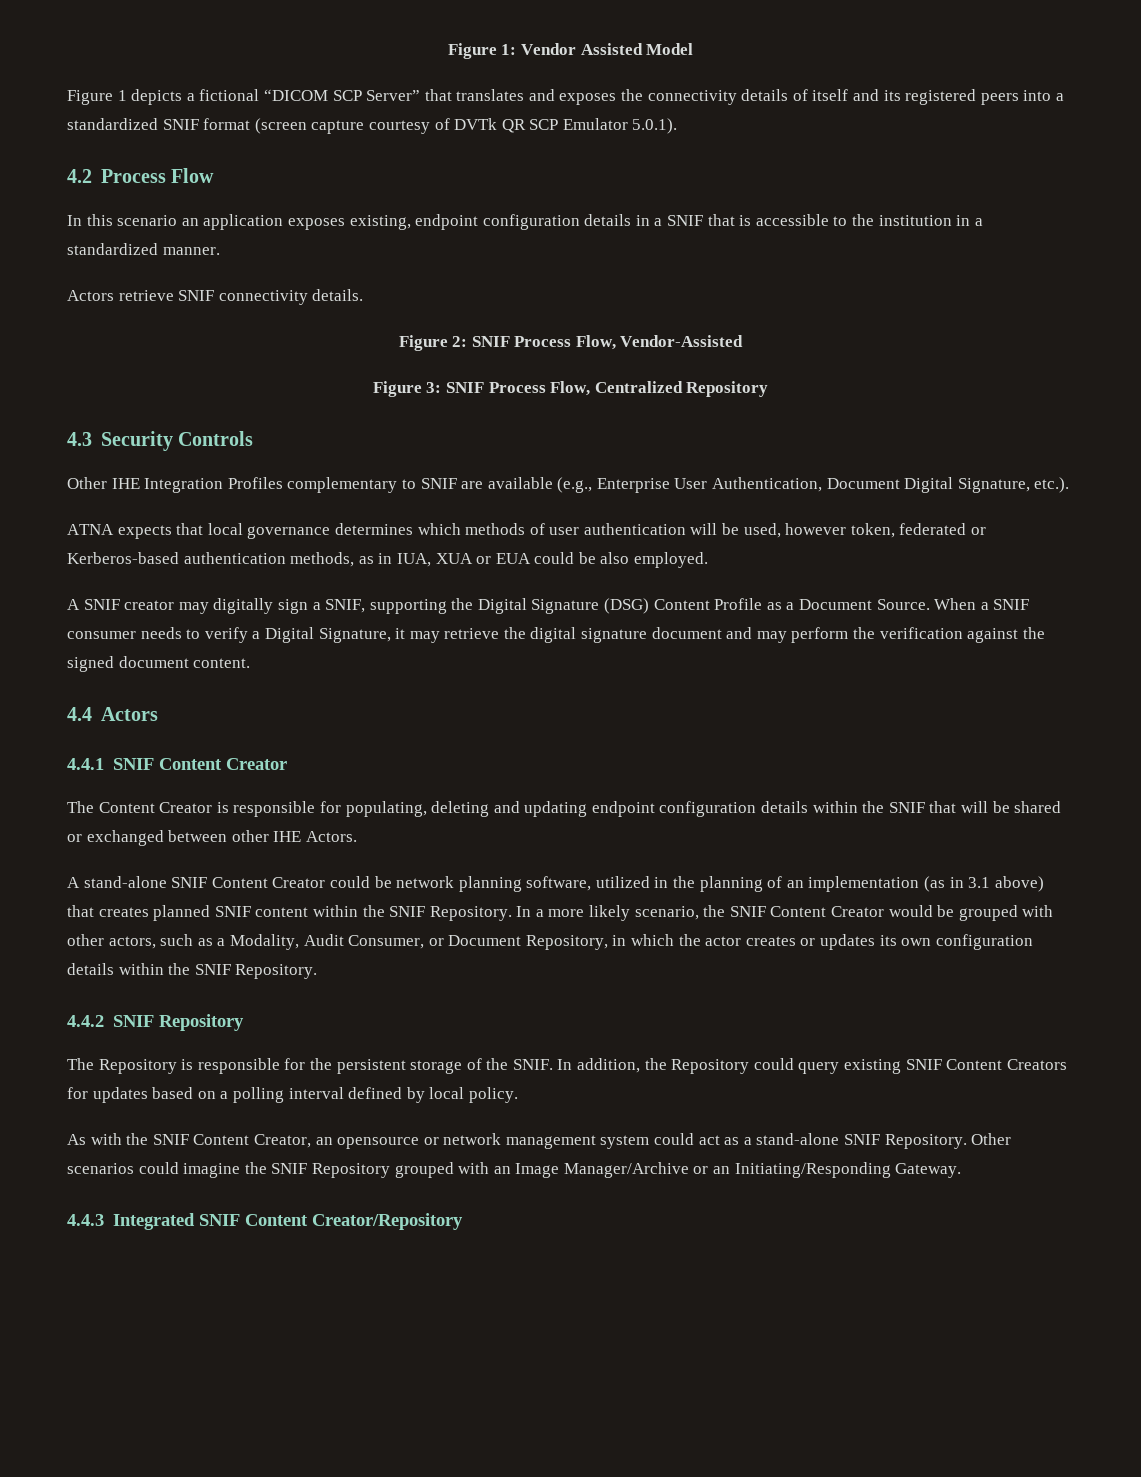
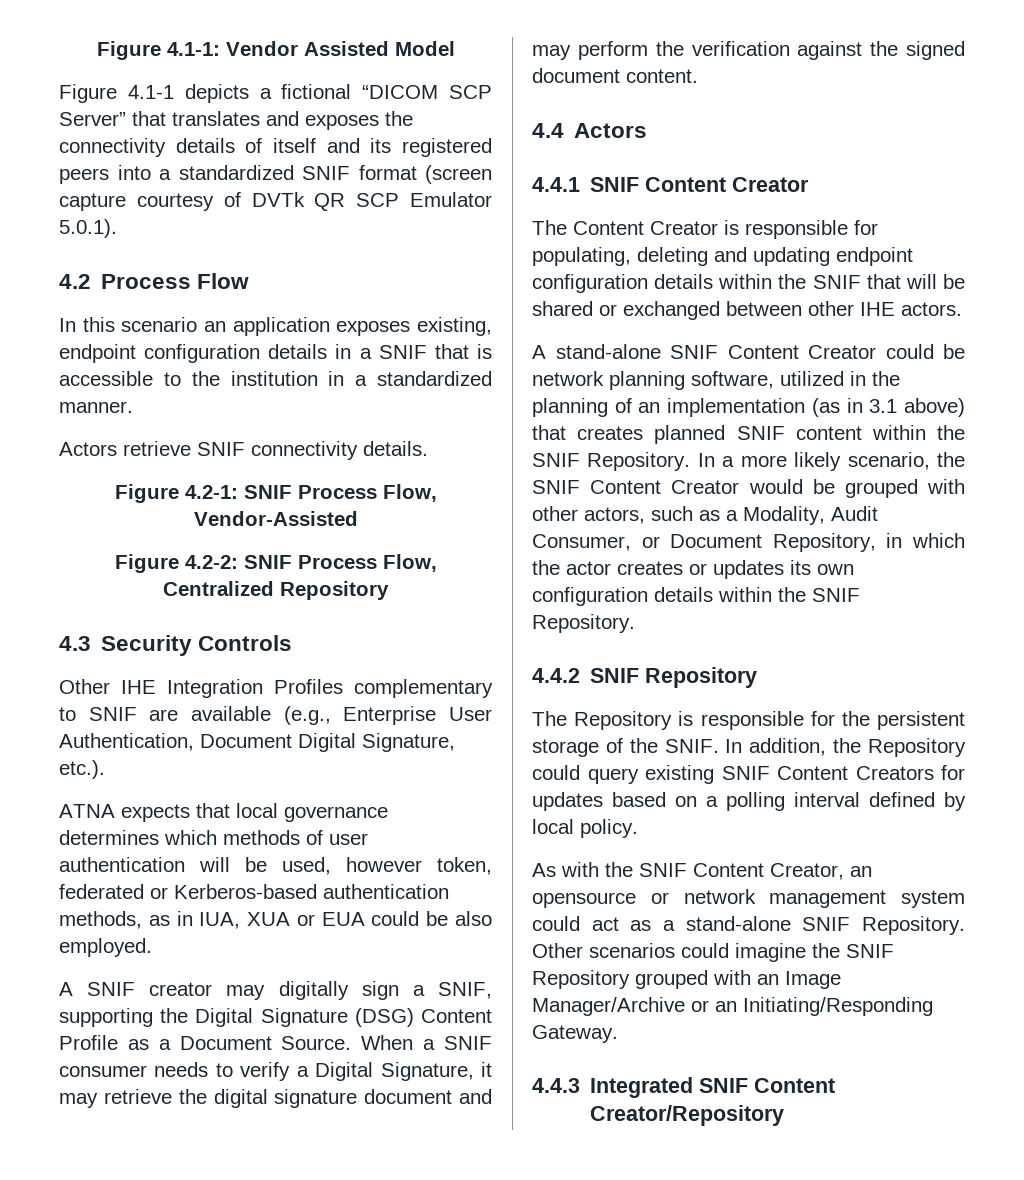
- Figure 1: Vendor Assisted Model
+ Figure 4.1-1: Vendor Assisted Model
- Figure 1 depicts a fictional “DICOM SCP Server” that translates and exposes the connectivity details of itself and its registered peers into a standardized SNIF format (screen capture courtesy of DVTk QR SCP Emulator 5.0.1).
+ Figure 4.1-1 depicts a fictional “DICOM SCP Server” that translates and exposes the connectivity details of itself and its registered peers into a standardized SNIF format (screen capture courtesy of DVTk QR SCP Emulator 5.0.1).
- Figure 2: SNIF Process Flow, Vendor-Assisted
+ Figure 4.2-1: SNIF Process Flow, Vendor-Assisted
- Figure 3: SNIF Process Flow, Centralized Repository
+ Figure 4.2-2: SNIF Process Flow, Centralized Repository
- The Content Creator is responsible for populating, deleting and updating endpoint configuration details within the SNIF that will be shared or exchanged between other IHE Actors.
+ The Content Creator is responsible for populating, deleting and updating endpoint configuration details within the SNIF that will be shared or exchanged between other IHE actors.

